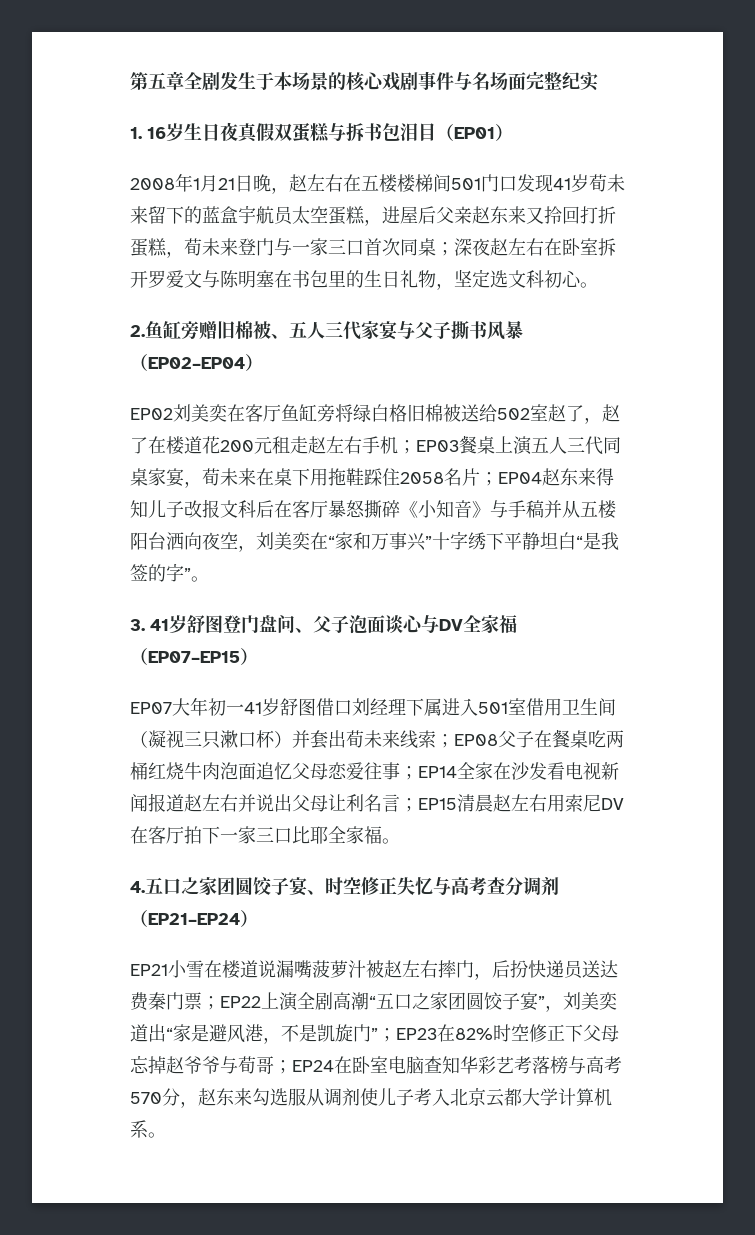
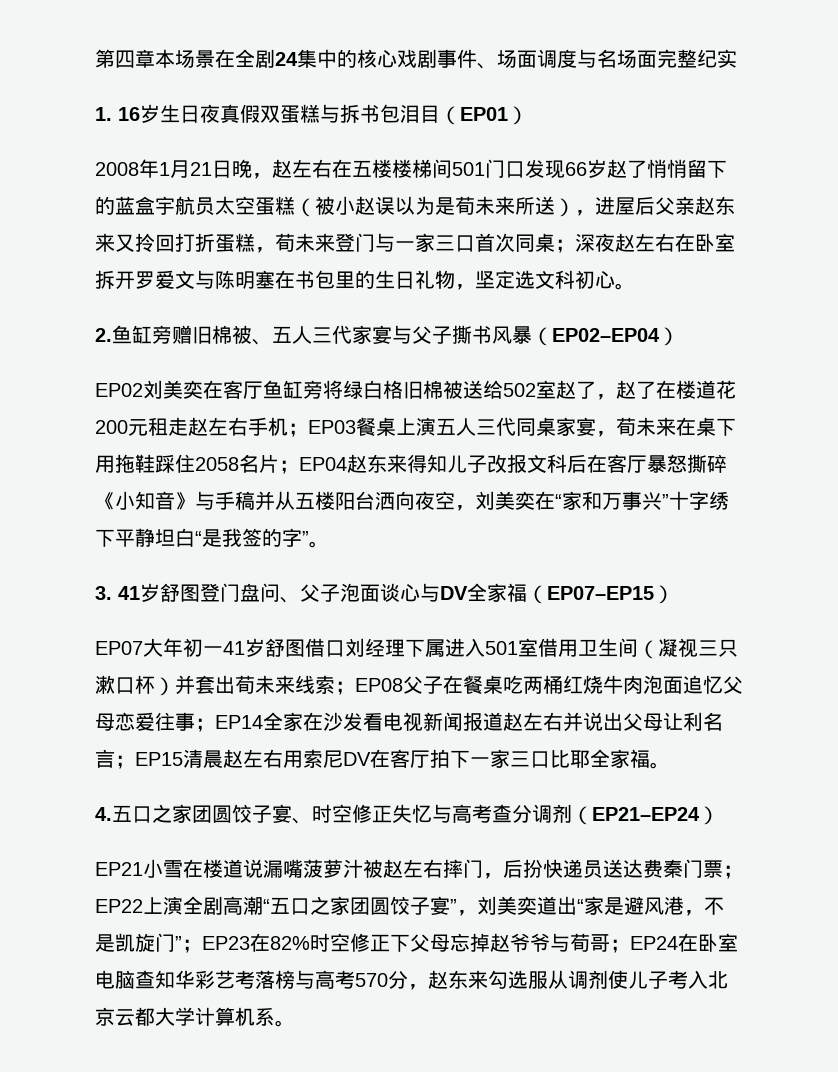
- 第五章全剧发生于本场景的核心戏剧事件与名场面完整纪实
+ 第四章本场景在全剧24集中的核心戏剧事件、场面调度与名场面完整纪实
- 2008年1月21日晚，赵左右在五楼楼梯间501门口发现41岁荀未来留下的蓝盒宇航员太空蛋糕，进屋后父亲赵东来又拎回打折蛋糕，荀未来登门与一家三口首次同桌；深夜赵左右在卧室拆开罗爱文与陈明塞在书包里的生日礼物，坚定选文科初心。
+ 2008年1月21日晚，赵左右在五楼楼梯间501门口发现66岁赵了悄悄留下的蓝盒宇航员太空蛋糕（被小赵误以为是荀未来所送），进屋后父亲赵东来又拎回打折蛋糕，荀未来登门与一家三口首次同桌；深夜赵左右在卧室拆开罗爱文与陈明塞在书包里的生日礼物，坚定选文科初心。

